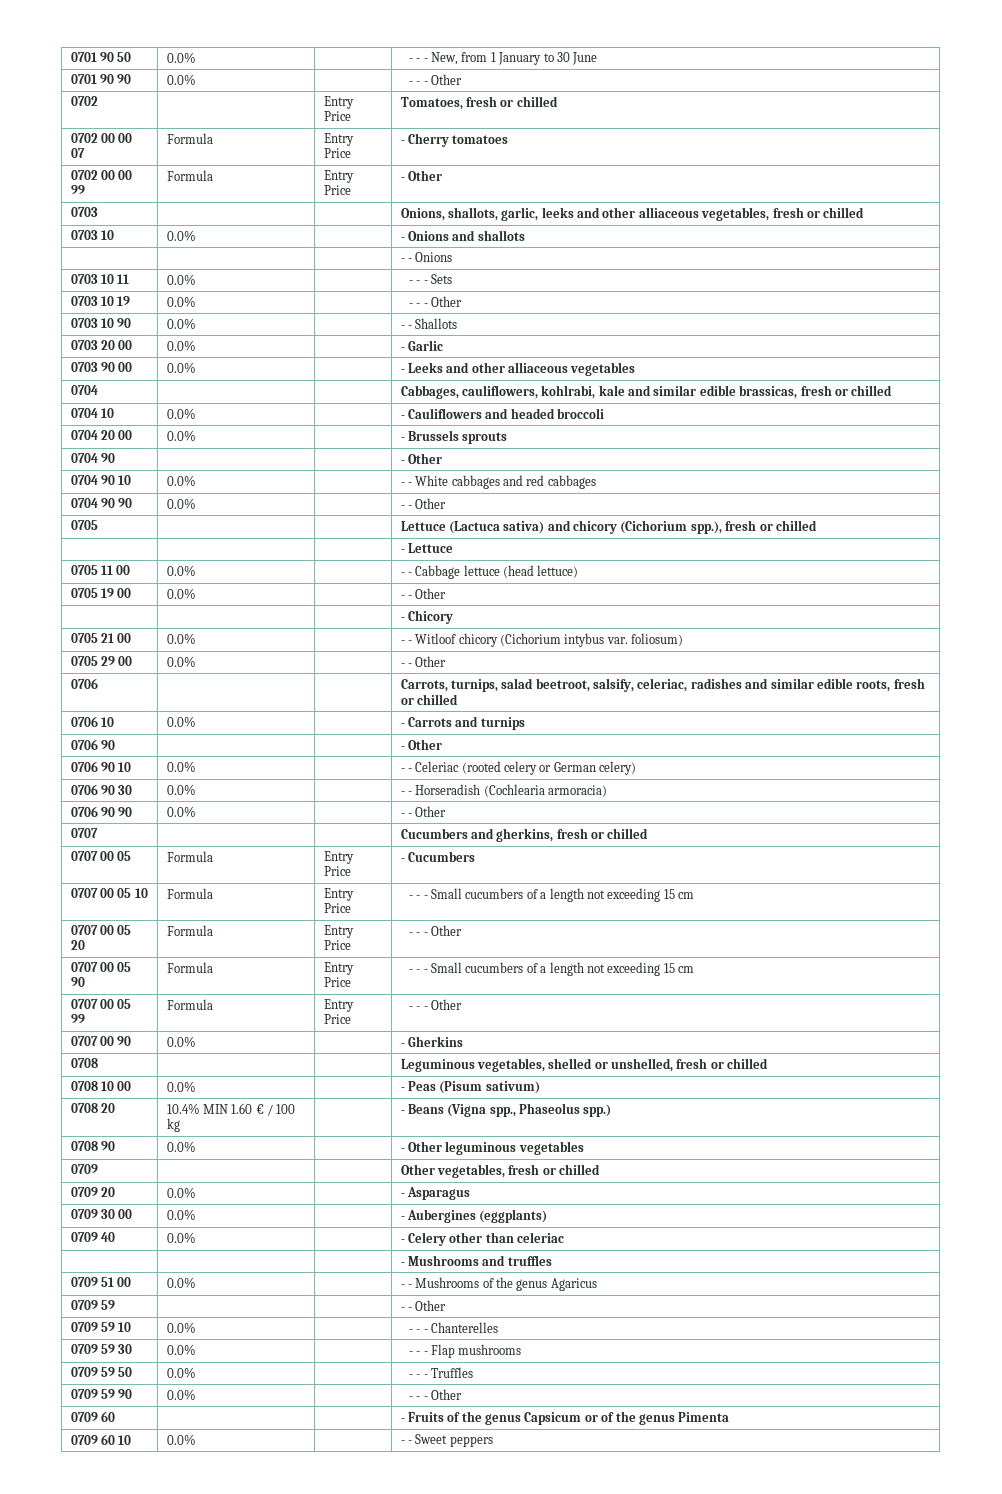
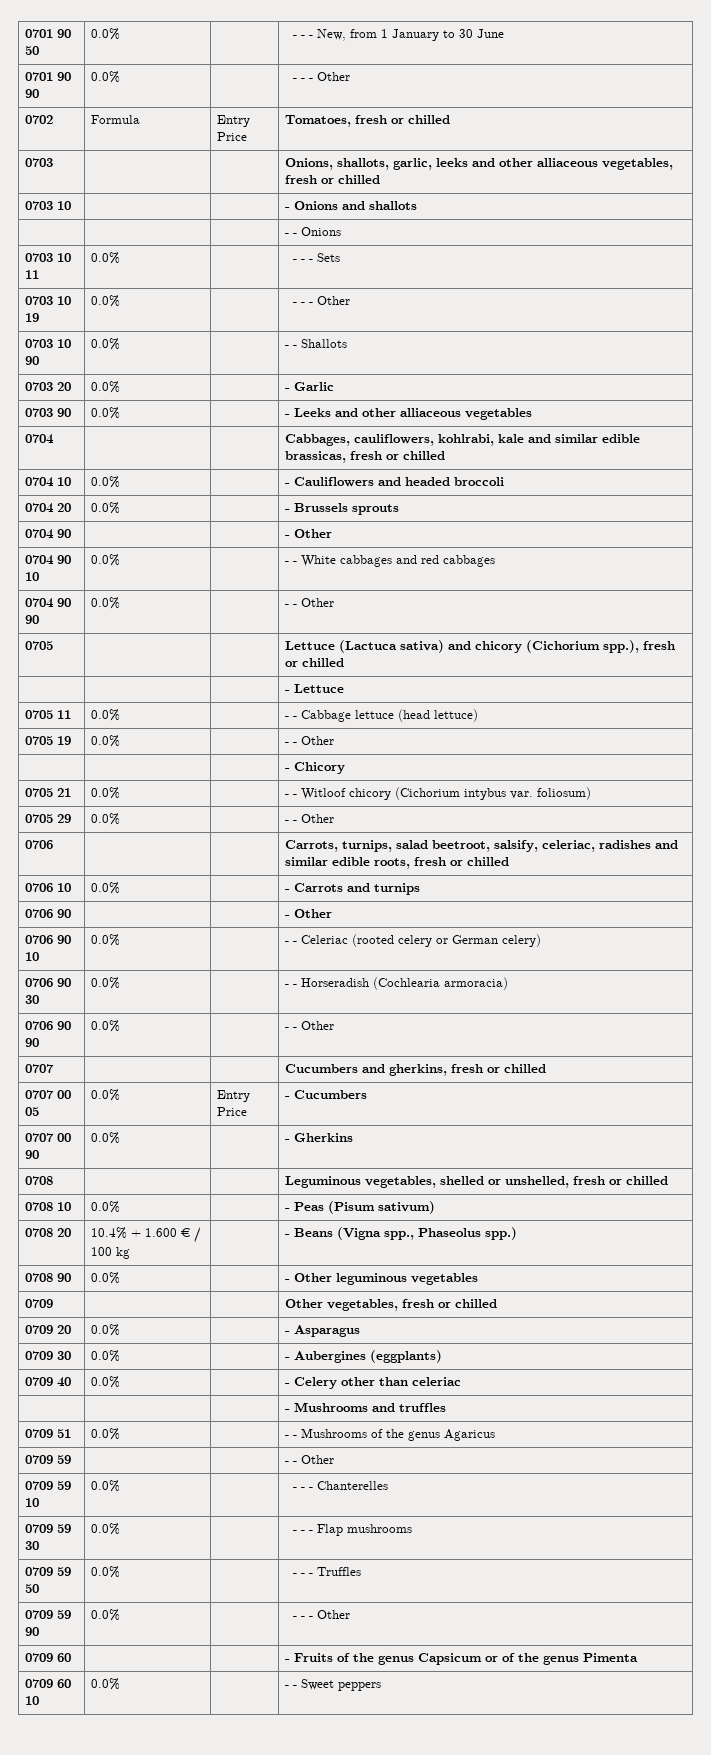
- 0702 | | Entry Price | Tomatoes, fresh or chilled
+ 0702 | Formula | Entry Price | Tomatoes, fresh or chilled
- 0702 00 00 07 | Formula | Entry Price | - Cherry tomatoes
- 0702 00 00 99 | Formula | Entry Price | - Other
- 0703 10 | 0.0% | | - Onions and shallots
+ 0703 10 | | | - Onions and shallots
- 0703 20 00 | 0.0% | | - Garlic
+ 0703 20 | 0.0% | | - Garlic
- 0703 90 00 | 0.0% | | - Leeks and other alliaceous vegetables
+ 0703 90 | 0.0% | | - Leeks and other alliaceous vegetables
- 0704 20 00 | 0.0% | | - Brussels sprouts
+ 0704 20 | 0.0% | | - Brussels sprouts
- 0705 11 00 | 0.0% | | - - Cabbage lettuce (head lettuce)
+ 0705 11 | 0.0% | | - - Cabbage lettuce (head lettuce)
- 0705 19 00 | 0.0% | | - - Other
+ 0705 19 | 0.0% | | - - Other
- 0705 21 00 | 0.0% | | - - Witloof chicory (Cichorium intybus var. foliosum)
+ 0705 21 | 0.0% | | - - Witloof chicory (Cichorium intybus var. foliosum)
- 0705 29 00 | 0.0% | | - - Other
+ 0705 29 | 0.0% | | - - Other
- 0707 00 05 | Formula | Entry Price | - Cucumbers
+ 0707 00 05 | 0.0% | Entry Price | - Cucumbers
- 0707 00 05 10 | Formula | Entry Price | - - - Small cucumbers of a length not exceeding 15 cm
- 0707 00 05 20 | Formula | Entry Price | - - - Other
- 0707 00 05 90 | Formula | Entry Price | - - - Small cucumbers of a length not exceeding 15 cm
- 0707 00 05 99 | Formula | Entry Price | - - - Other
- 0708 10 00 | 0.0% | | - Peas (Pisum sativum)
+ 0708 10 | 0.0% | | - Peas (Pisum sativum)
- 0708 20 | 10.4% MIN 1.60 € / 100 kg | | - Beans (Vigna spp., Phaseolus spp.)
+ 0708 20 | 10.4% + 1.600 € / 100 kg | | - Beans (Vigna spp., Phaseolus spp.)
- 0709 30 00 | 0.0% | | - Aubergines (eggplants)
+ 0709 30 | 0.0% | | - Aubergines (eggplants)
- 0709 51 00 | 0.0% | | - - Mushrooms of the genus Agaricus
+ 0709 51 | 0.0% | | - - Mushrooms of the genus Agaricus

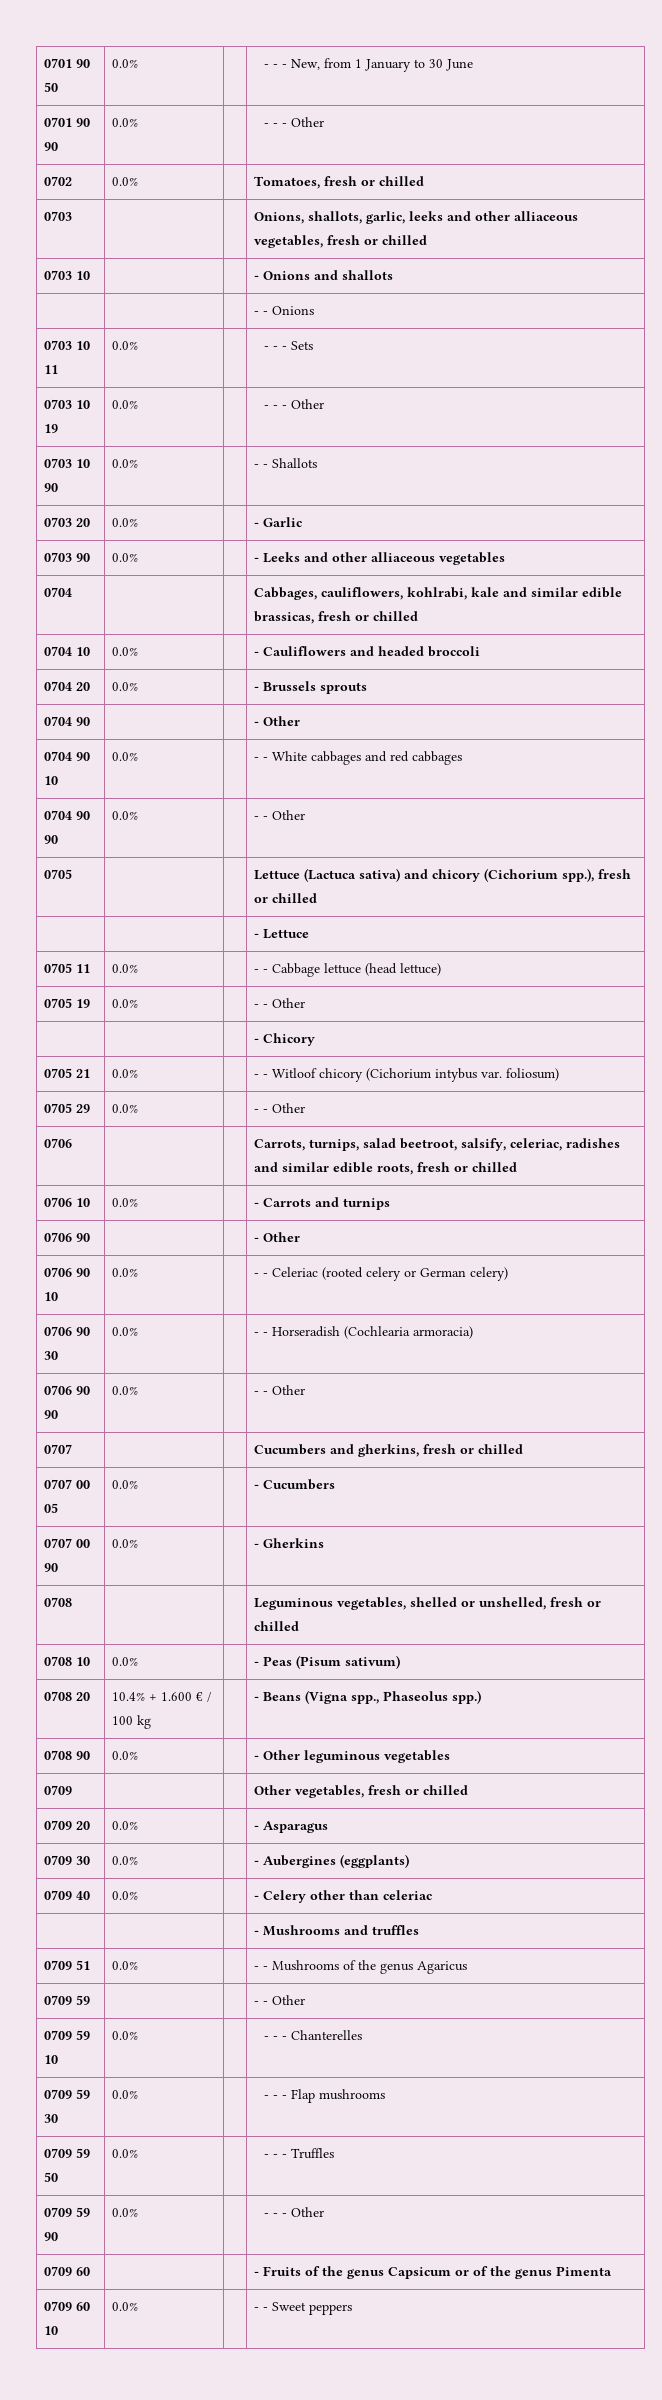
- 0702 | Formula | Entry Price | Tomatoes, fresh or chilled
+ 0702 | 0.0% | | Tomatoes, fresh or chilled
- 0707 00 05 | 0.0% | Entry Price | - Cucumbers
+ 0707 00 05 | 0.0% | | - Cucumbers

